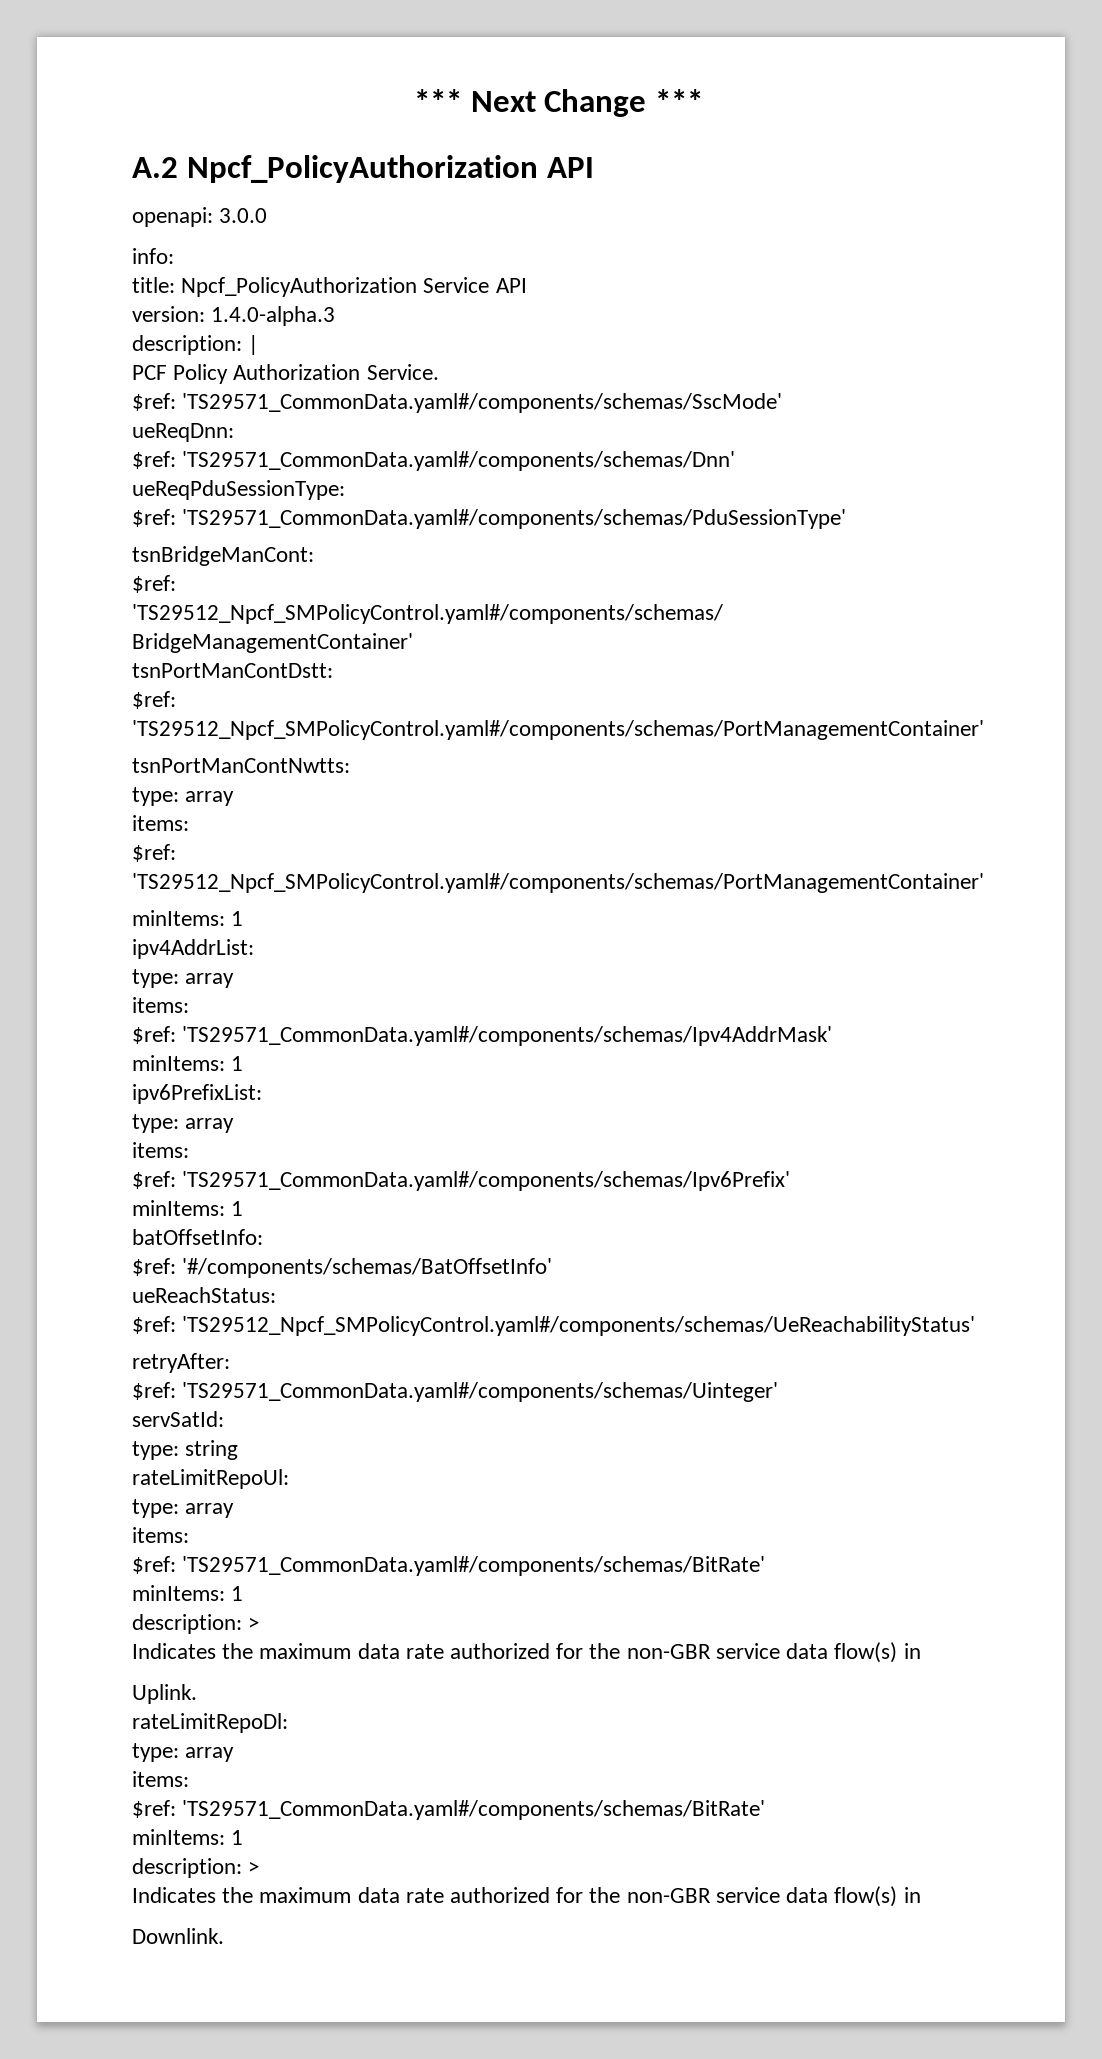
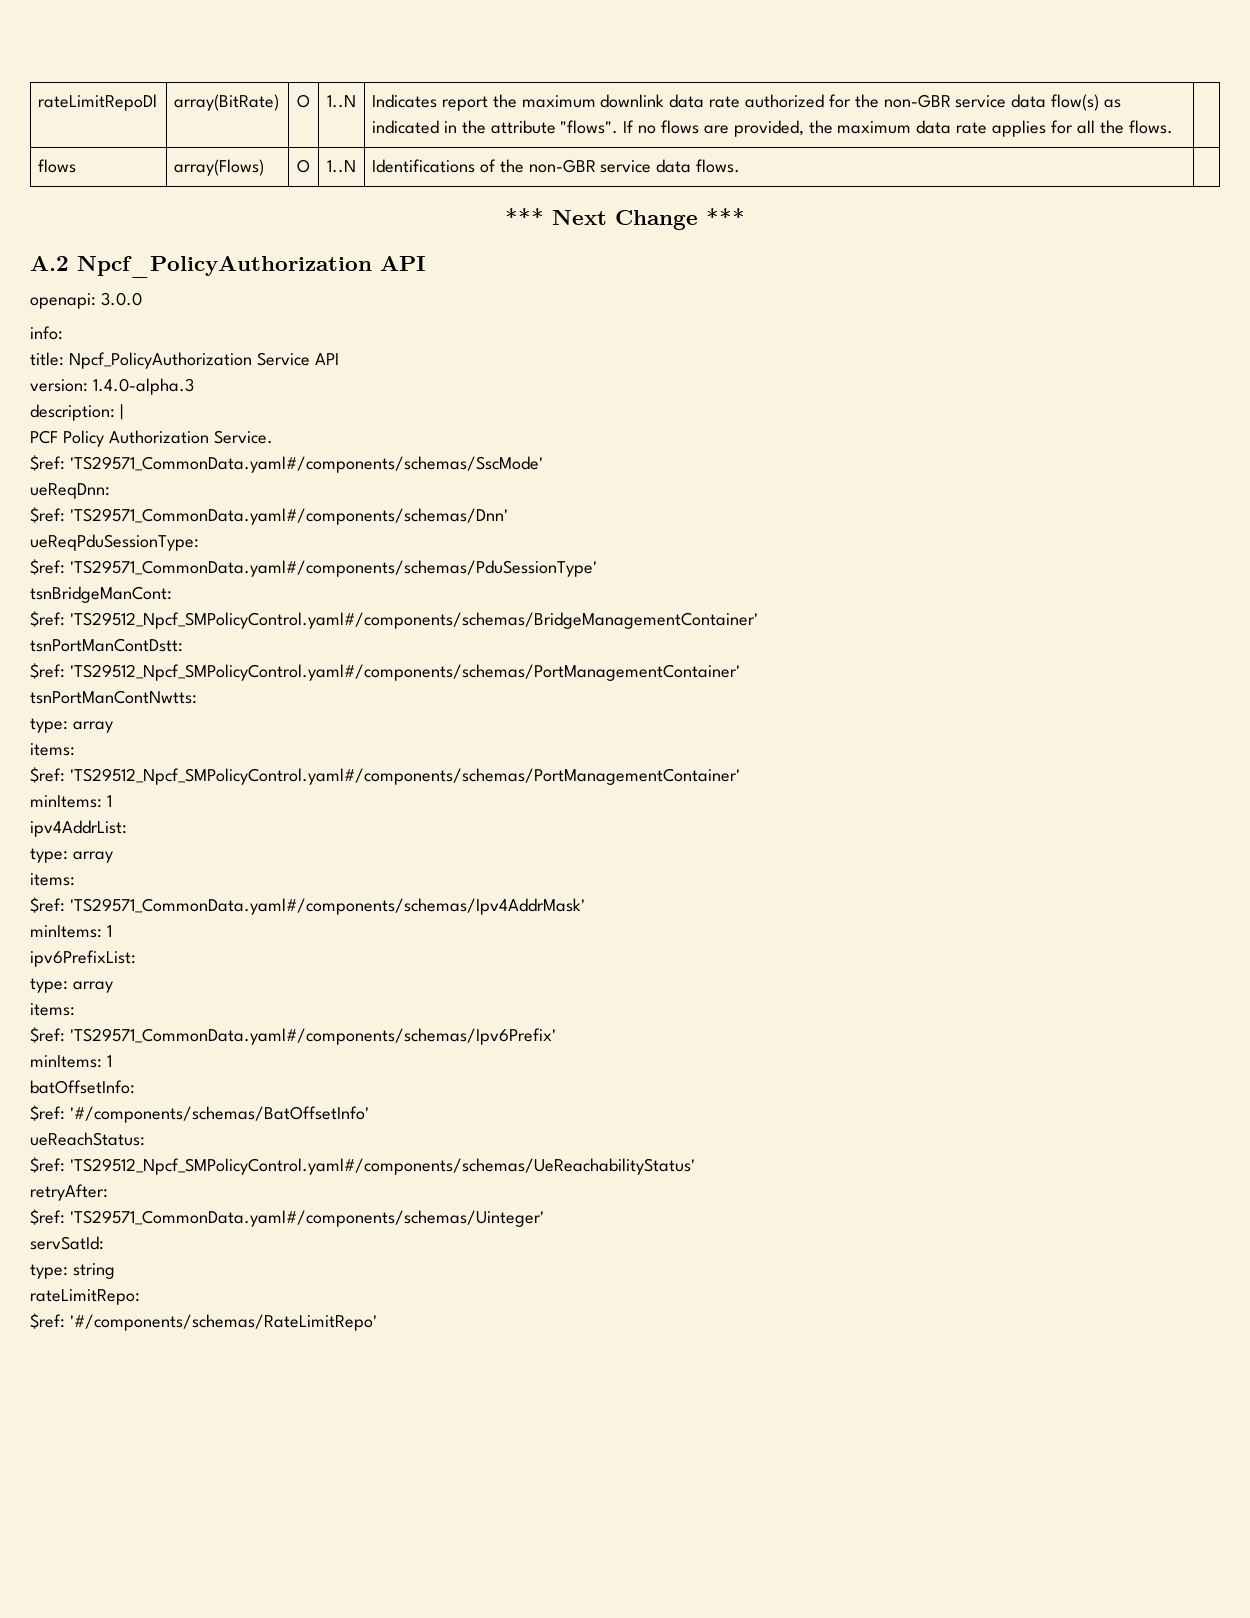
+ rateLimitRepoDl | array(BitRate) | O | 1..N | Indicates report the maximum downlink data rate authorized for the non-GBR service data flow(s) as indicated in the attribute "flows". If no flows are provided, the maximum data rate applies for all the flows. |
+ flows | array(Flows) | O | 1..N | Identifications of the non-GBR service data flows. |
- rateLimitRepoUl:
- type: array
- items:
- $ref: 'TS29571_CommonData.yaml#/components/schemas/BitRate'
- minItems: 1
- description: >
- Indicates the maximum data rate authorized for the non-GBR service data flow(s) in
- Uplink.
- rateLimitRepoDl:
- type: array
- items:
- $ref: 'TS29571_CommonData.yaml#/components/schemas/BitRate'
- minItems: 1
- description: >
- Indicates the maximum data rate authorized for the non-GBR service data flow(s) in
- Downlink.
+ rateLimitRepo:
+ $ref: '#/components/schemas/RateLimitRepo'

